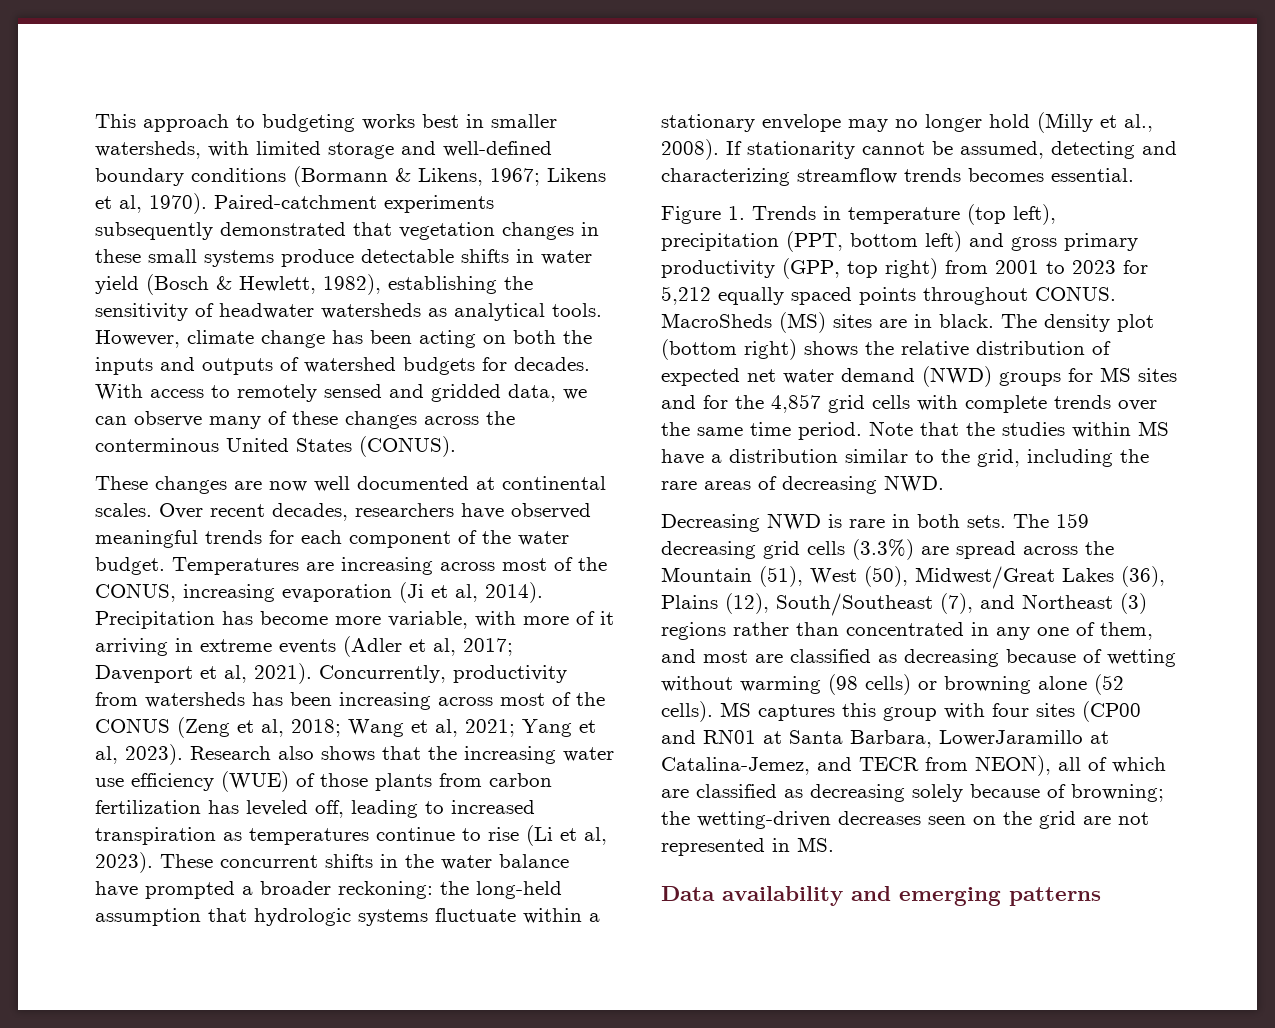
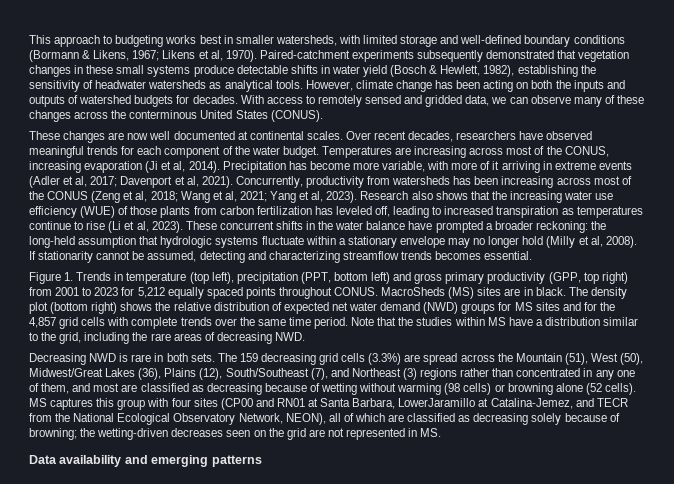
- These concurrent shifts in the water balance have prompted a broader reckoning: the long-held assumption that hydrologic systems fluctuate within a stationary envelope may no longer hold (Milly et al., 2008).
+ These concurrent shifts in the water balance have prompted a broader reckoning: the long-held assumption that hydrologic systems fluctuate within a stationary envelope may no longer hold (Milly et al, 2008).
- MS captures this group with four sites (CP00 and RN01 at Santa Barbara, LowerJaramillo at Catalina-Jemez, and TECR from NEON), all of which are classified as decreasing solely because of browning; the wetting-driven decreases seen on the grid are not represented in MS.
+ MS captures this group with four sites (CP00 and RN01 at Santa Barbara, LowerJaramillo at Catalina-Jemez, and TECR from the National Ecological Observatory Network, NEON), all of which are classified as decreasing solely because of browning; the wetting-driven decreases seen on the grid are not represented in MS.

